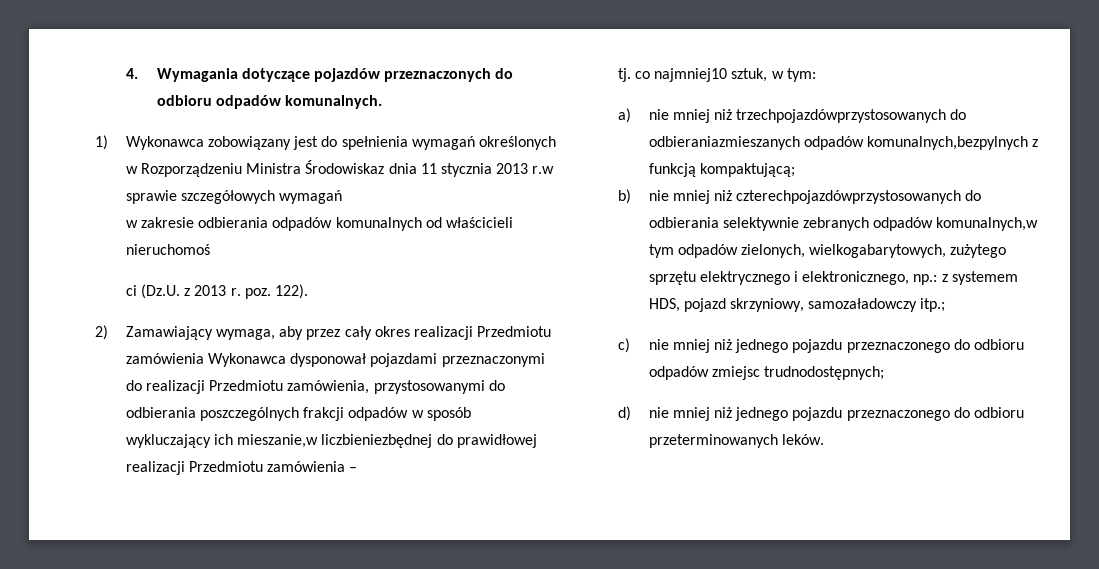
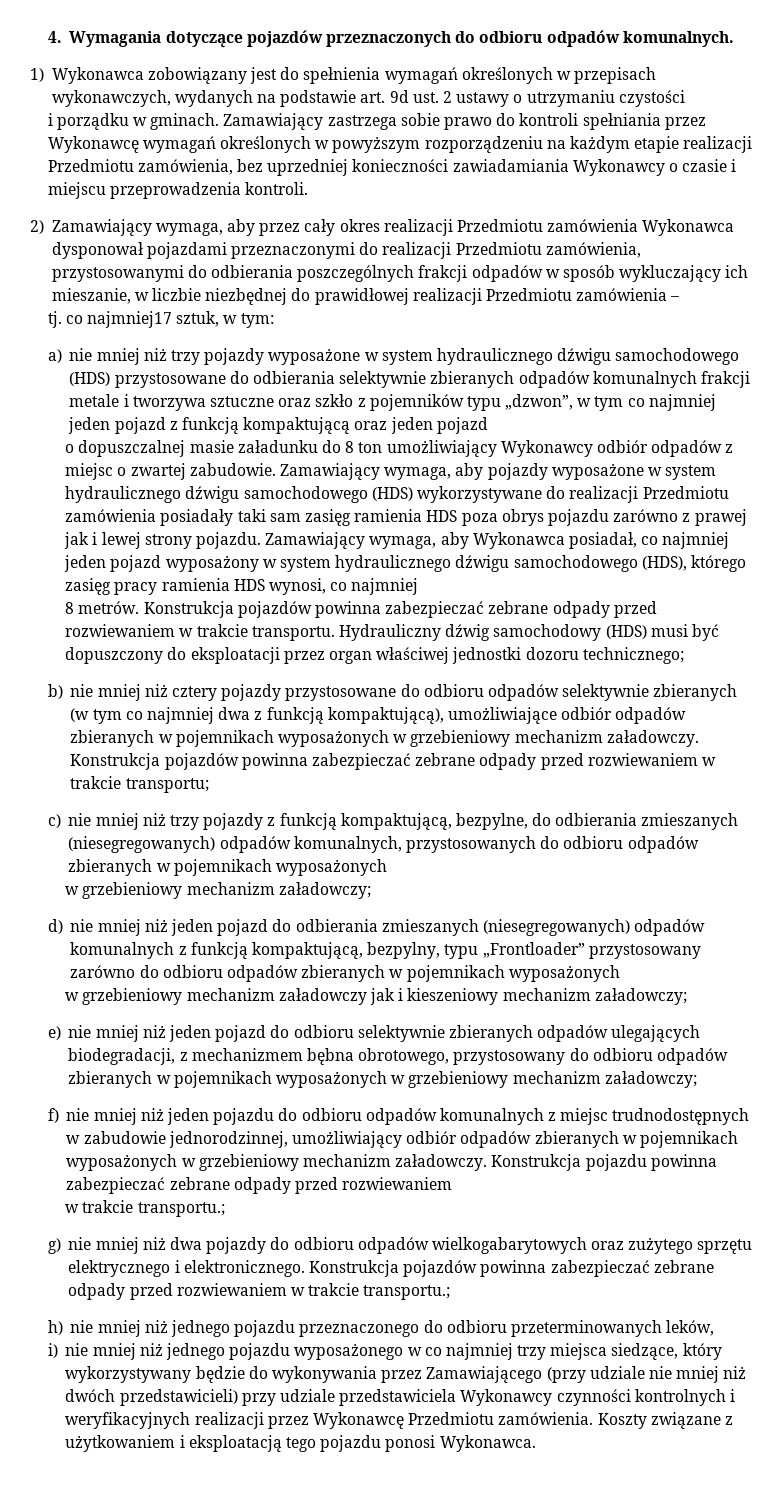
- 1) Wykonawca zobowiązany jest do spełnienia wymagań określonych w Rozporządzeniu Ministra Środowiskaz dnia 11 stycznia 2013 r.w sprawie szczegółowych wymagań
- w zakresie odbierania odpadów komunalnych od właścicieli nieruchomoś
- ci (Dz.U. z 2013 r. poz. 122).
+ 1) Wykonawca zobowiązany jest do spełnienia wymagań określonych w przepisach wykonawczych, wydanych na podstawie art. 9d ust. 2 ustawy o utrzymaniu czystości
+ i porządku w gminach. Zamawiający zastrzega sobie prawo do kontroli spełniania przez Wykonawcę wymagań określonych w powyższym rozporządzeniu na każdym etapie realizacji Przedmiotu zamówienia, bez uprzedniej konieczności zawiadamiania Wykonawcy o czasie i miejscu przeprowadzenia kontroli.
- 2) Zamawiający wymaga, aby przez cały okres realizacji Przedmiotu zamówienia Wykonawca dysponował pojazdami przeznaczonymi do realizacji Przedmiotu zamówienia, przystosowanymi do odbierania poszczególnych frakcji odpadów w sposób wykluczający ich mieszanie,w liczbieniezbędnej do prawidłowej realizacji Przedmiotu zamówienia –
+ 2) Zamawiający wymaga, aby przez cały okres realizacji Przedmiotu zamówienia Wykonawca dysponował pojazdami przeznaczonymi do realizacji Przedmiotu zamówienia, przystosowanymi do odbierania poszczególnych frakcji odpadów w sposób wykluczający ich mieszanie, w liczbie niezbędnej do prawidłowej realizacji Przedmiotu zamówienia –
- tj. co najmniej10 sztuk, w tym:
+ tj. co najmniej17 sztuk, w tym:
- a) nie mniej niż trzechpojazdówprzystosowanych do odbieraniazmieszanych odpadów komunalnych,bezpylnych z funkcją kompaktującą;
- b) nie mniej niż czterechpojazdówprzystosowanych do odbierania selektywnie zebranych odpadów komunalnych,w tym odpadów zielonych, wielkogabarytowych, zużytego sprzętu elektrycznego i elektronicznego, np.: z systemem HDS, pojazd skrzyniowy, samozaładowczy itp.;
- c) nie mniej niż jednego pojazdu przeznaczonego do odbioru odpadów zmiejsc trudnodostępnych;
- d) nie mniej niż jednego pojazdu przeznaczonego do odbioru przeterminowanych leków.
+ a) nie mniej niż trzy pojazdy wyposażone w system hydraulicznego dźwigu samochodowego (HDS) przystosowane do odbierania selektywnie zbieranych odpadów komunalnych frakcji metale i tworzywa sztuczne oraz szkło z pojemników typu „dzwon”, w tym co najmniej jeden pojazd z funkcją kompaktującą oraz jeden pojazd
+ o dopuszczalnej masie załadunku do 8 ton umożliwiający Wykonawcy odbiór odpadów z miejsc o zwartej zabudowie. Zamawiający wymaga, aby pojazdy wyposażone w system hydraulicznego dźwigu samochodowego (HDS) wykorzystywane do realizacji Przedmiotu zamówienia posiadały taki sam zasięg ramienia HDS poza obrys pojazdu zarówno z prawej jak i lewej strony pojazdu. Zamawiający wymaga, aby Wykonawca posiadał, co najmniej jeden pojazd wyposażony w system hydraulicznego dźwigu samochodowego (HDS), którego zasięg pracy ramienia HDS wynosi, co najmniej
+ 8 metrów. Konstrukcja pojazdów powinna zabezpieczać zebrane odpady przed rozwiewaniem w trakcie transportu. Hydrauliczny dźwig samochodowy (HDS) musi być dopuszczony do eksploatacji przez organ właściwej jednostki dozoru technicznego;
+ b) nie mniej niż cztery pojazdy przystosowane do odbioru odpadów selektywnie zbieranych (w tym co najmniej dwa z funkcją kompaktującą), umożliwiające odbiór odpadów zbieranych w pojemnikach wyposażonych w grzebieniowy mechanizm załadowczy. Konstrukcja pojazdów powinna zabezpieczać zebrane odpady przed rozwiewaniem w trakcie transportu;
+ c) nie mniej niż trzy pojazdy z funkcją kompaktującą, bezpylne, do odbierania zmieszanych (niesegregowanych) odpadów komunalnych, przystosowanych do odbioru odpadów zbieranych w pojemnikach wyposażonych
+ w grzebieniowy mechanizm załadowczy;
+ d) nie mniej niż jeden pojazd do odbierania zmieszanych (niesegregowanych) odpadów komunalnych z funkcją kompaktującą, bezpylny, typu „Frontloader” przystosowany zarówno do odbioru odpadów zbieranych w pojemnikach wyposażonych
+ w grzebieniowy mechanizm załadowczy jak i kieszeniowy mechanizm załadowczy;
+ e) nie mniej niż jeden pojazd do odbioru selektywnie zbieranych odpadów ulegających biodegradacji, z mechanizmem bębna obrotowego, przystosowany do odbioru odpadów zbieranych w pojemnikach wyposażonych w grzebieniowy mechanizm załadowczy;
+ f) nie mniej niż jeden pojazdu do odbioru odpadów komunalnych z miejsc trudnodostępnych w zabudowie jednorodzinnej, umożliwiający odbiór odpadów zbieranych w pojemnikach wyposażonych w grzebieniowy mechanizm załadowczy. Konstrukcja pojazdu powinna zabezpieczać zebrane odpady przed rozwiewaniem
+ w trakcie transportu.;
+ g) nie mniej niż dwa pojazdy do odbioru odpadów wielkogabarytowych oraz zużytego sprzętu elektrycznego i elektronicznego. Konstrukcja pojazdów powinna zabezpieczać zebrane odpady przed rozwiewaniem w trakcie transportu.;
+ h) nie mniej niż jednego pojazdu przeznaczonego do odbioru przeterminowanych leków,
+ i) nie mniej niż jednego pojazdu wyposażonego w co najmniej trzy miejsca siedzące, który wykorzystywany będzie do wykonywania przez Zamawiającego (przy udziale nie mniej niż dwóch przedstawicieli) przy udziale przedstawiciela Wykonawcy czynności kontrolnych i weryfikacyjnych realizacji przez Wykonawcę Przedmiotu zamówienia. Koszty związane z użytkowaniem i eksploatacją tego pojazdu ponosi Wykonawca.

